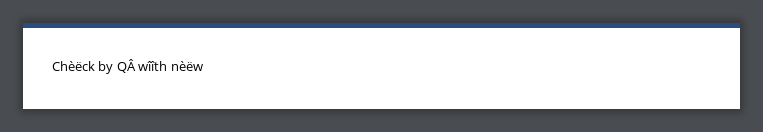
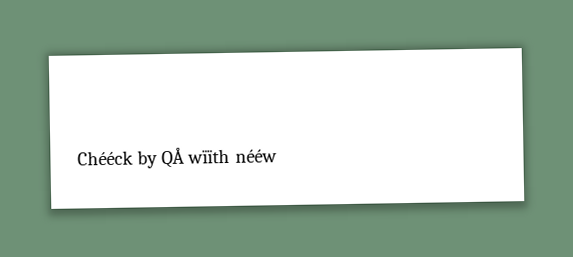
- Chèëck by QÂ wîîth nèëw
+ Chééck by QÅ wïïth nééw

